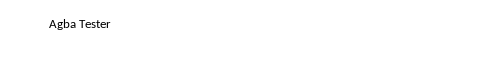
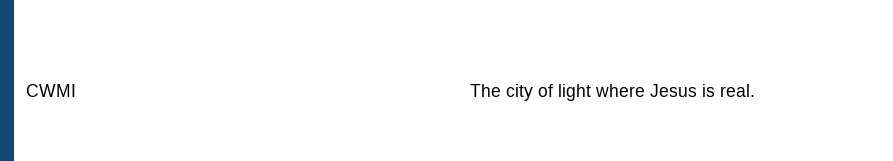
- Agba Tester
+ CWMI
+ The city of light where Jesus is real.

